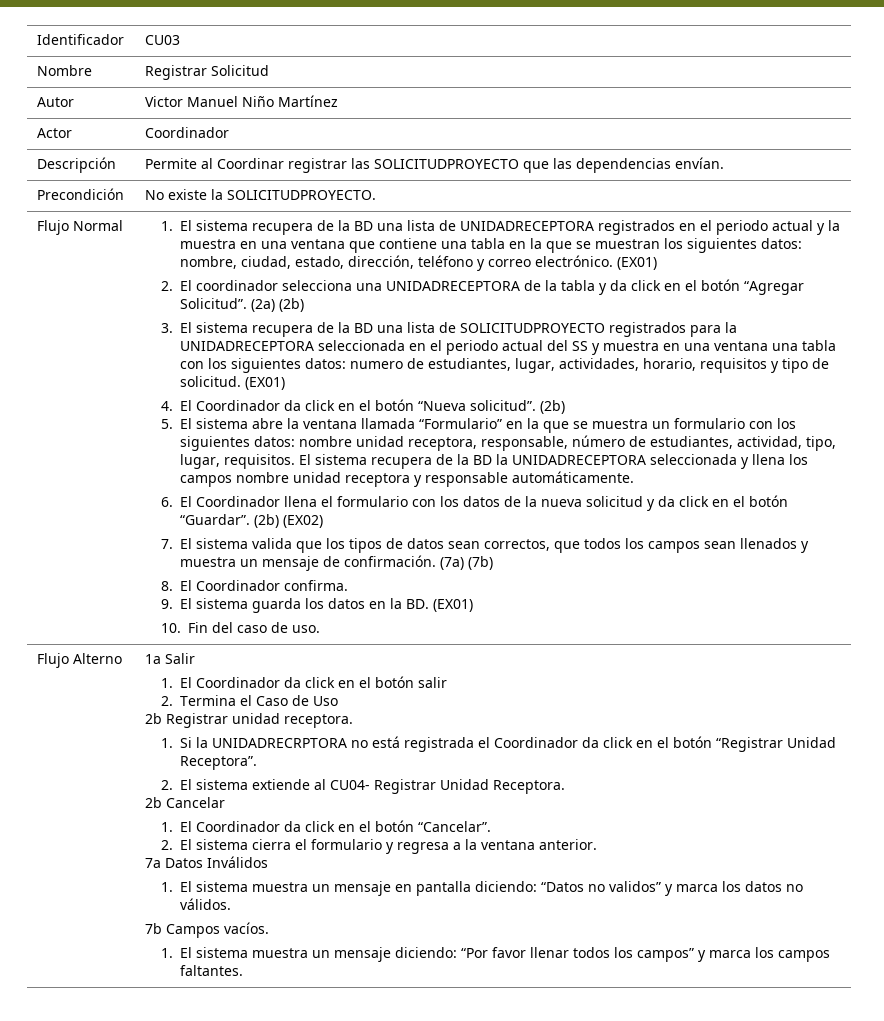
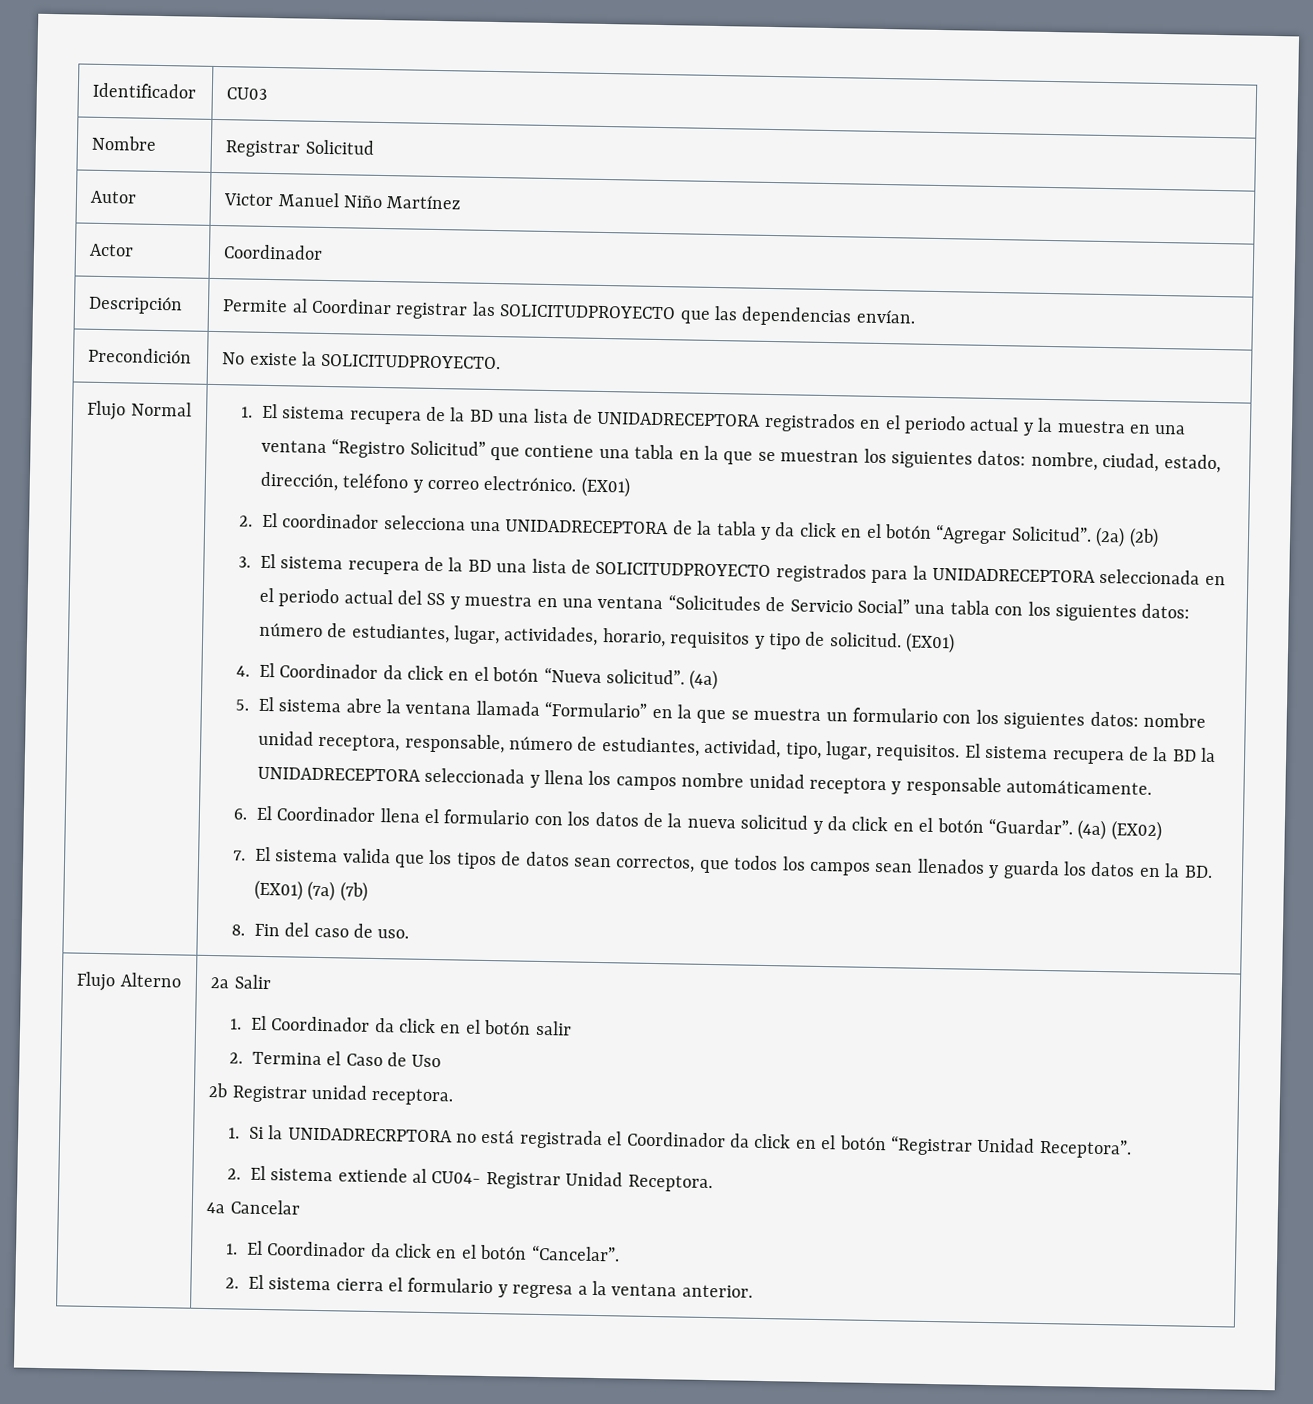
- 1. El sistema recupera de la BD una lista de UNIDADRECEPTORA registrados en el periodo actual y la muestra en una ventana que contiene una tabla en la que se muestran los siguientes datos: nombre, ciudad, estado, dirección, teléfono y correo electrónico.
+ 1. El sistema recupera de la BD una lista de UNIDADRECEPTORA registrados en el periodo actual y la muestra en una ventana “Registro Solicitud” que contiene una tabla en la que se muestran los siguientes datos: nombre, ciudad, estado, dirección, teléfono y correo electrónico.
- 3. El sistema recupera de la BD una lista de SOLICITUDPROYECTO registrados para la UNIDADRECEPTORA seleccionada en el periodo actual del SS y muestra en una ventana una tabla con los siguientes datos: numero de estudiantes, lugar, actividades, horario, requisitos y tipo de solicitud.
+ 3. El sistema recupera de la BD una lista de SOLICITUDPROYECTO registrados para la UNIDADRECEPTORA seleccionada en el periodo actual del SS y muestra en una ventana “Solicitudes de Servicio Social” una tabla con los siguientes datos: número de estudiantes, lugar, actividades, horario, requisitos y tipo de solicitud.
- 4. El Coordinador da click en el botón “Nueva solicitud”. (2b)
+ 4. El Coordinador da click en el botón “Nueva solicitud”. (4a)
- (2b) (EX02)
+ (4a) (EX02)
- 7. El sistema valida que los tipos de datos sean correctos, que todos los campos sean llenados y muestra un mensaje de confirmación. (7a) (7b)
- 8. El Coordinador confirma.
- 9. El sistema guarda los datos en la BD. (EX01)
- 10. Fin del caso de uso.
+ 7. El sistema valida que los tipos de datos sean correctos, que todos los campos sean llenados y guarda los datos en la BD. (EX01) (7a) (7b)
+ 8. Fin del caso de uso.
- 1a Salir
+ 2a Salir
- 2b Cancelar
+ 4a Cancelar
- 7a Datos Inválidos
- 1. El sistema muestra un mensaje en pantalla diciendo: “Datos no validos” y marca los datos no válidos.
- 7b Campos vacíos.
- 1. El sistema muestra un mensaje diciendo: “Por favor llenar todos los campos” y marca los campos faltantes.

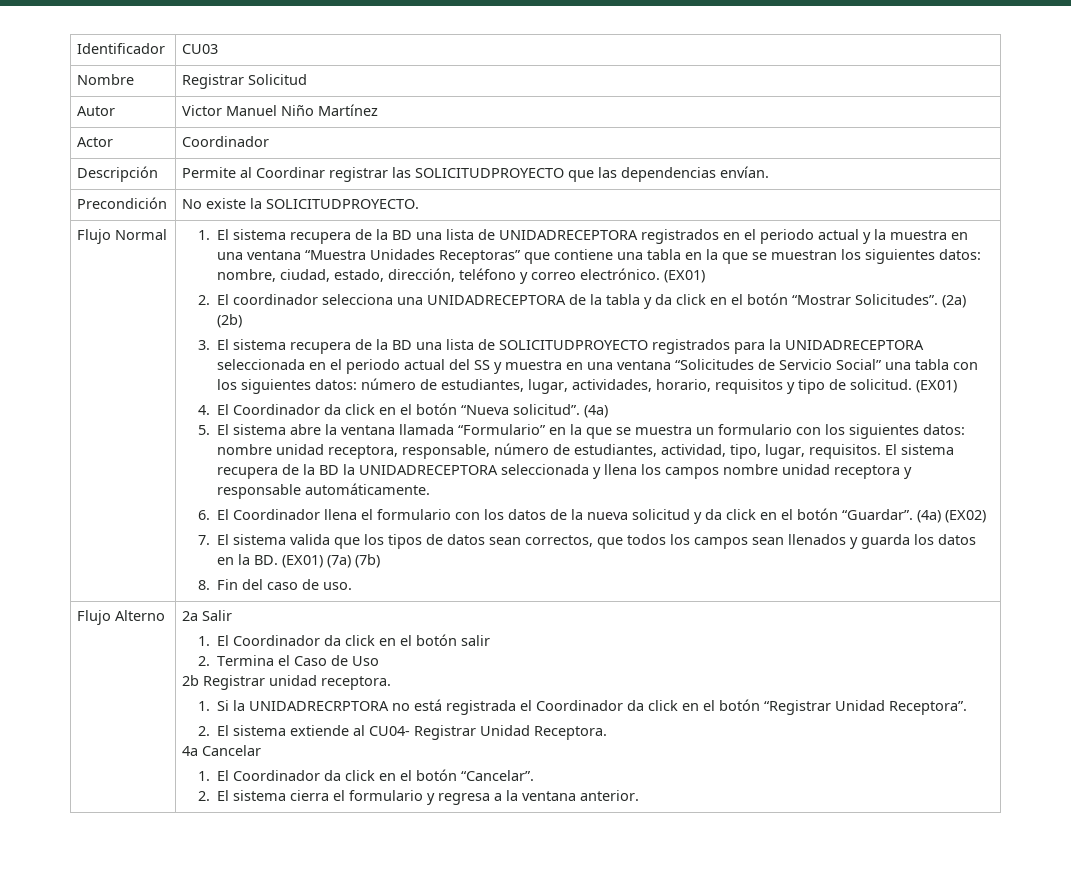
- 1. El sistema recupera de la BD una lista de UNIDADRECEPTORA registrados en el periodo actual y la muestra en una ventana “Registro Solicitud” que contiene una tabla en la que se muestran los siguientes datos: nombre, ciudad, estado, dirección, teléfono y correo electrónico.
+ 1. El sistema recupera de la BD una lista de UNIDADRECEPTORA registrados en el periodo actual y la muestra en una ventana “Muestra Unidades Receptoras” que contiene una tabla en la que se muestran los siguientes datos: nombre, ciudad, estado, dirección, teléfono y correo electrónico.
- 2. El coordinador selecciona una UNIDADRECEPTORA de la tabla y da click en el botón “Agregar Solicitud”.
+ 2. El coordinador selecciona una UNIDADRECEPTORA de la tabla y da click en el botón “Mostrar Solicitudes”.

